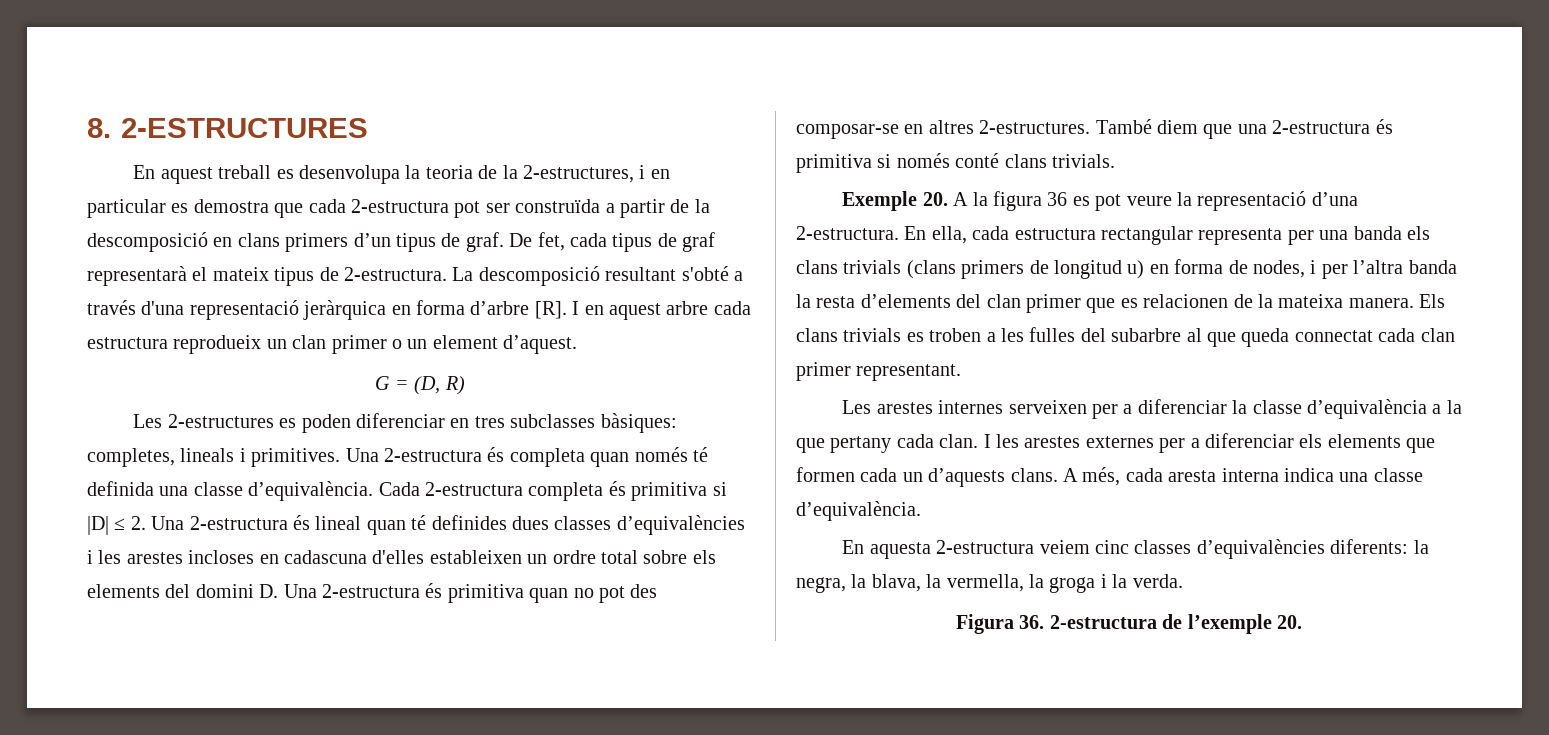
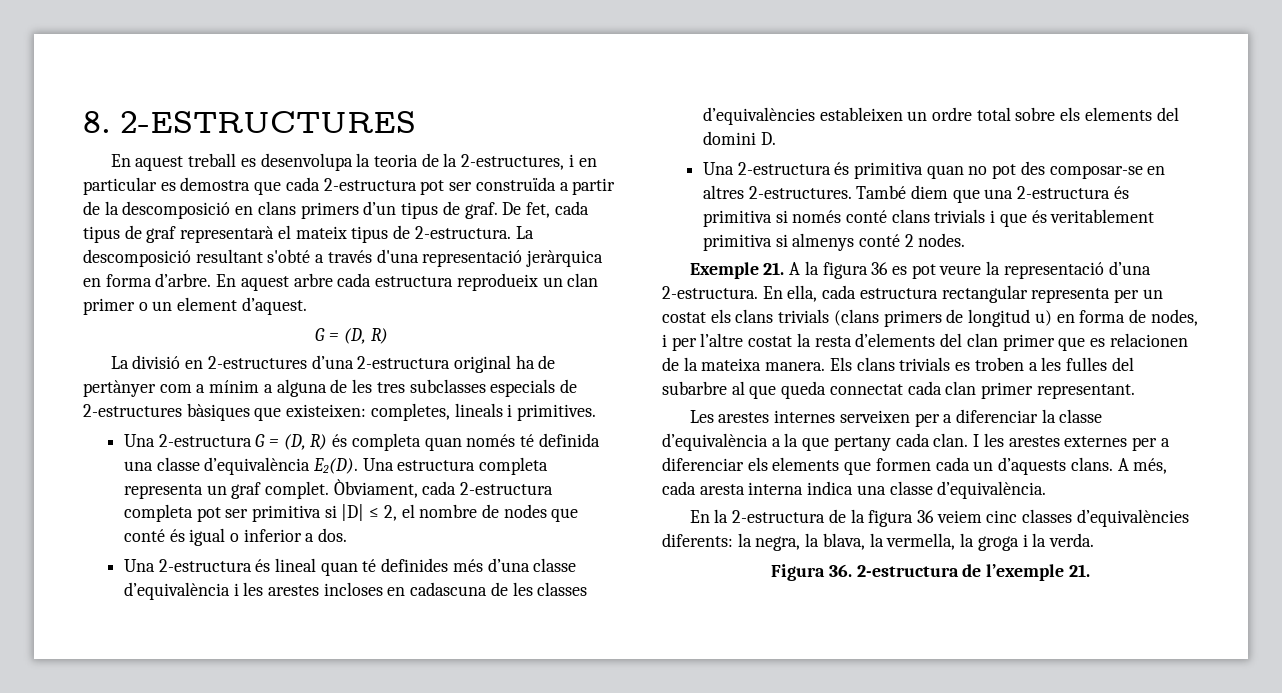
- La descomposició resultant s'obté a través d'una representació jeràrquica en forma d’arbre [R]. I en aquest arbre cada estructura reprodueix un clan primer o un element d’aquest.
+ La descomposició resultant s'obté a través d'una representació jeràrquica en forma d’arbre. En aquest arbre cada estructura reprodueix un clan primer o un element d’aquest.
- Les 2-estructures es poden diferenciar en tres subclasses bàsiques: completes, lineals i primitives. Una 2-estructura és completa quan només té definida una classe d’equivalència. Cada 2-estructura completa és primitiva si |D| ≤ 2. Una 2-estructura és lineal quan té definides dues classes d’equivalències i les arestes incloses en cadascuna d'elles estableixen un ordre total sobre els elements del domini D. Una 2-estructura és primitiva quan no pot des composar-se en altres 2-estructures.
+ La divisió en 2-estructures d’una 2-estructura original ha de pertànyer com a mínim a alguna de les tres subclasses especials de 2-estructures bàsiques que existeixen: completes, lineals i primitives.
+ Una 2-estructura G = (D, R) és completa quan només té definida una classe d’equivalència E2(D). Una estructura completa representa un graf complet. Òbviament, cada 2-estructura completa pot ser primitiva si |D| ≤ 2, el nombre de nodes que conté és igual o inferior a dos.
+ Una 2-estructura és lineal quan té definides més d’una classe d’equivalència i les arestes incloses en cadascuna de les classes d’equivalències estableixen un ordre total sobre els elements del domini D.
+ Una 2-estructura és primitiva quan no pot des composar-se en altres 2-estructures.
- També diem que una 2-estructura és primitiva si només conté clans trivials.
+ També diem que una 2-estructura és primitiva si només conté clans trivials i que és veritablement primitiva si almenys conté 2 nodes.
- Exemple 20. A la figura 36 es pot veure la representació d’una 2-estructura.
+ Exemple 21. A la figura 36 es pot veure la representació d’una 2-estructura.
- En ella, cada estructura rectangular representa per una banda els clans trivials (clans primers de longitud u) en forma de nodes, i per l’altra banda la resta d’elements del clan primer que es relacionen de la mateixa manera.
+ En ella, cada estructura rectangular representa per un costat els clans trivials (clans primers de longitud u) en forma de nodes, i per l’altre costat la resta d’elements del clan primer que es relacionen de la mateixa manera.
- En aquesta 2-estructura veiem cinc classes d’equivalències diferents: la negra, la blava, la vermella, la groga i la verda.
+ En la 2-estructura de la figura 36 veiem cinc classes d’equivalències diferents: la negra, la blava, la vermella, la groga i la verda.
- Figura 36. 2-estructura de l’exemple 20.
+ Figura 36. 2-estructura de l’exemple 21.

